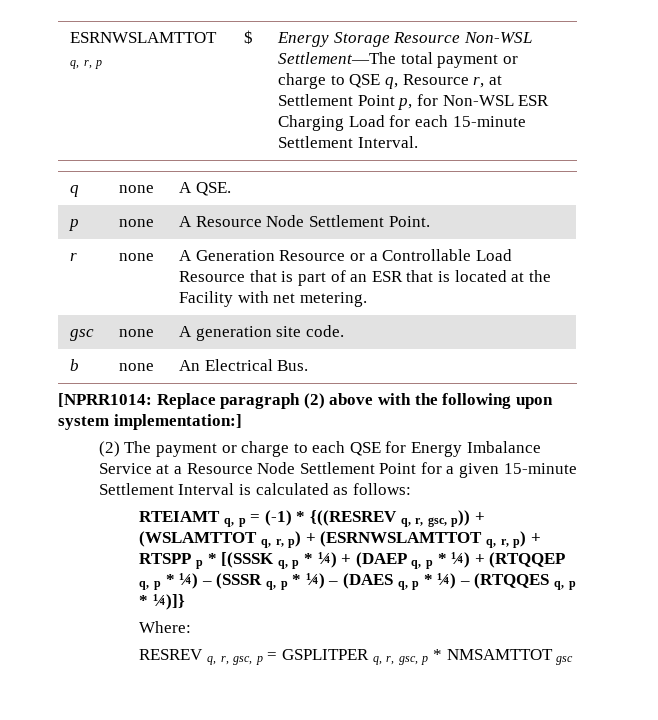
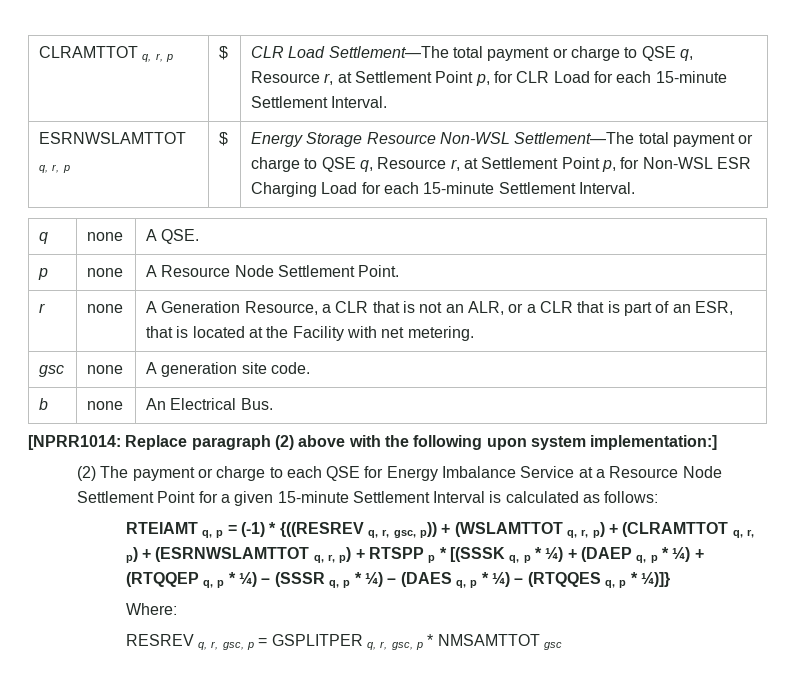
+ CLRAMTTOT q, r, p | $ | CLR Load Settlement—The total payment or charge to QSE q, Resource r, at Settlement Point p, for CLR Load for each 15-minute Settlement Interval.
- r | none | A Generation Resource or a Controllable Load Resource that is part of an ESR that is located at the Facility with net metering.
+ r | none | A Generation Resource, a CLR that is not an ALR, or a CLR that is part of an ESR, that is located at the Facility with net metering.
- RTEIAMT q, p = (-1) * {((RESREV q, r, gsc, p)) + (WSLAMTTOT q, r, p) + (ESRNWSLAMTTOT q, r, p) + RTSPP p * [(SSSK q, p * ¼) + (DAEP q, p * ¼) + (RTQQEP q, p * ¼) – (SSSR q, p * ¼) – (DAES q, p * ¼) – (RTQQES q, p * ¼)]}
+ RTEIAMT q, p = (-1) * {((RESREV q, r, gsc, p)) + (WSLAMTTOT q, r, p) + (CLRAMTTOT q, r, p) + (ESRNWSLAMTTOT q, r, p) + RTSPP p * [(SSSK q, p * ¼) + (DAEP q, p * ¼) + (RTQQEP q, p * ¼) – (SSSR q, p * ¼) – (DAES q, p * ¼) – (RTQQES q, p * ¼)]}

